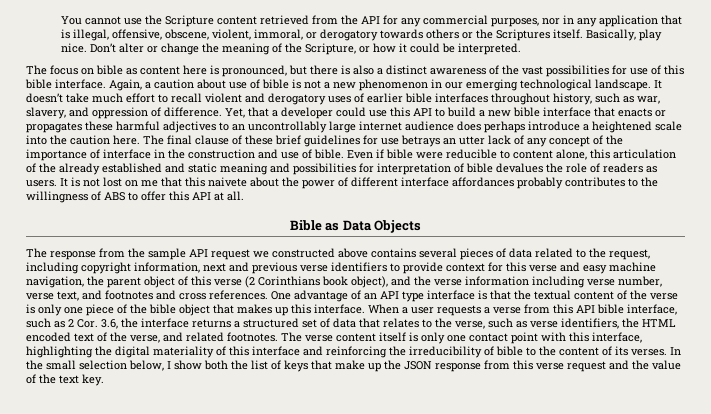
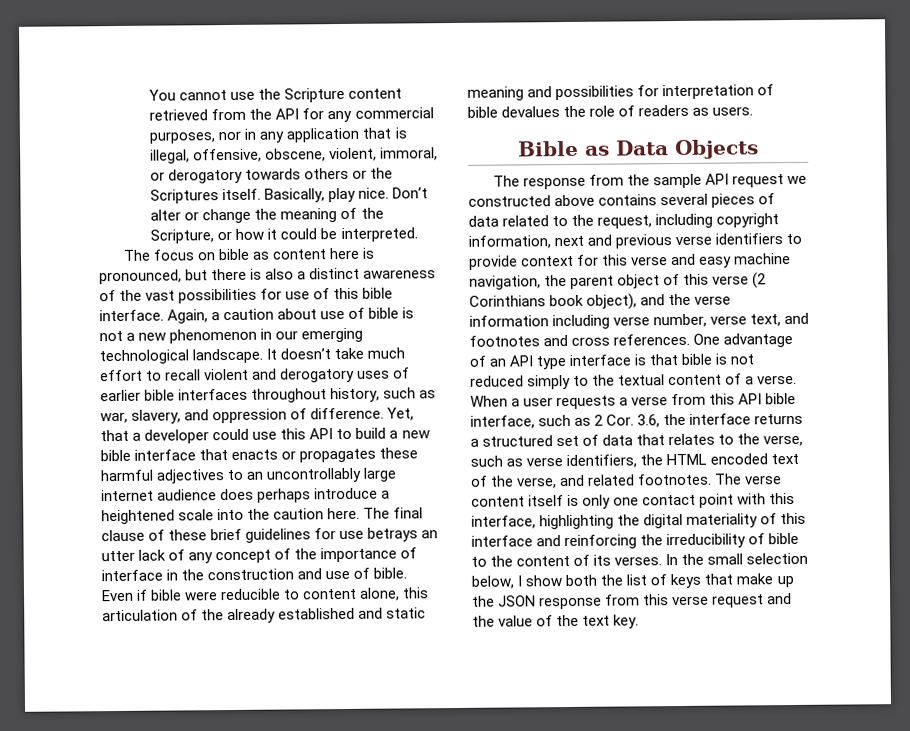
- It is not lost on me that this naivete about the power of different interface affordances probably contributes to the willingness of ABS to offer this API at all.
- One advantage of an API type interface is that the textual content of the verse is only one piece of the bible object that makes up this interface.
+ One advantage of an API type interface is that bible is not reduced simply to the textual content of a verse.

